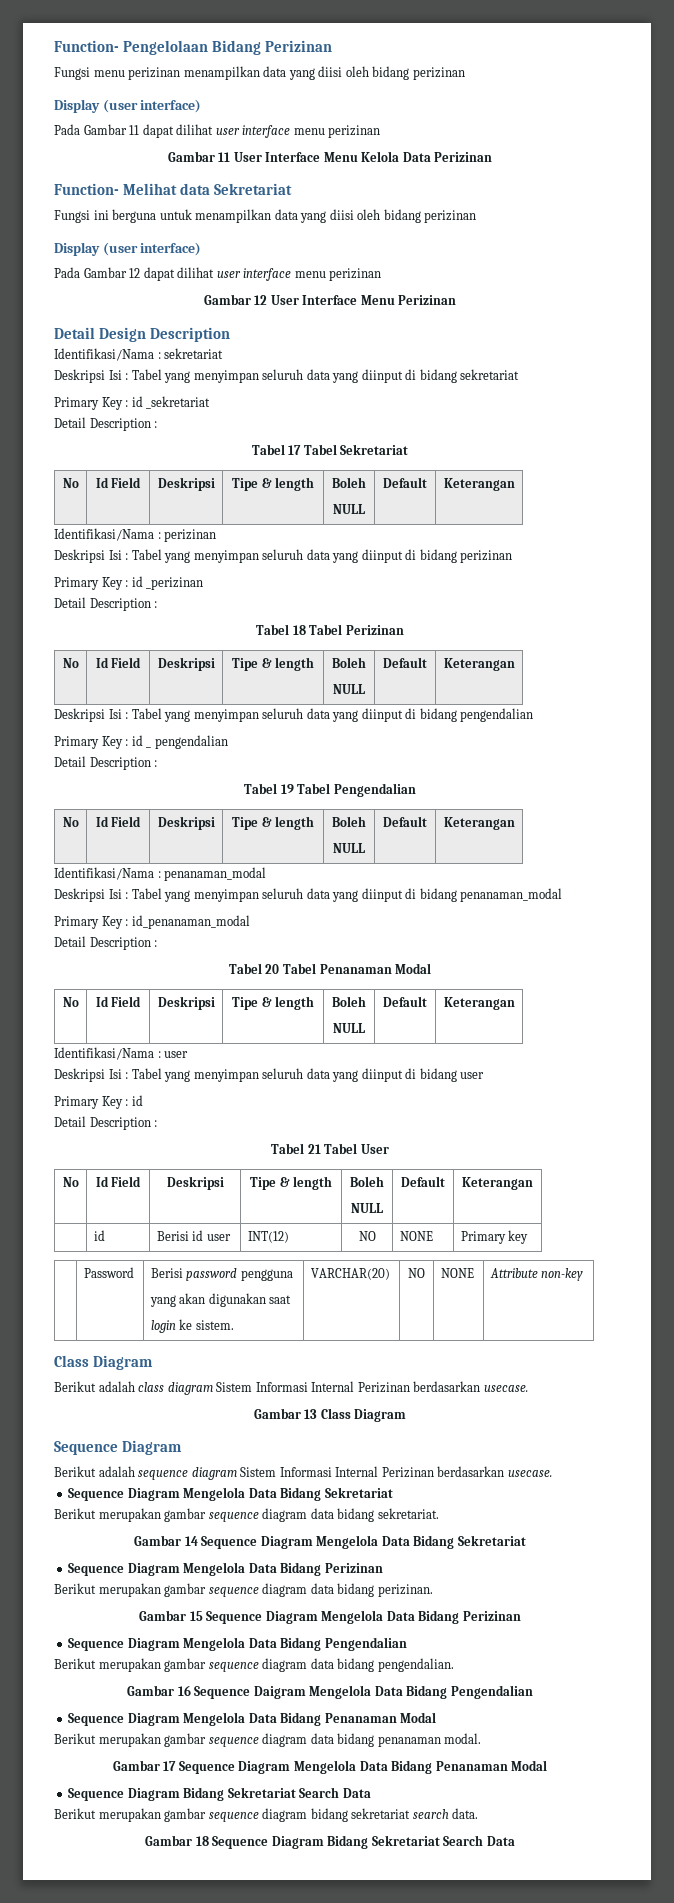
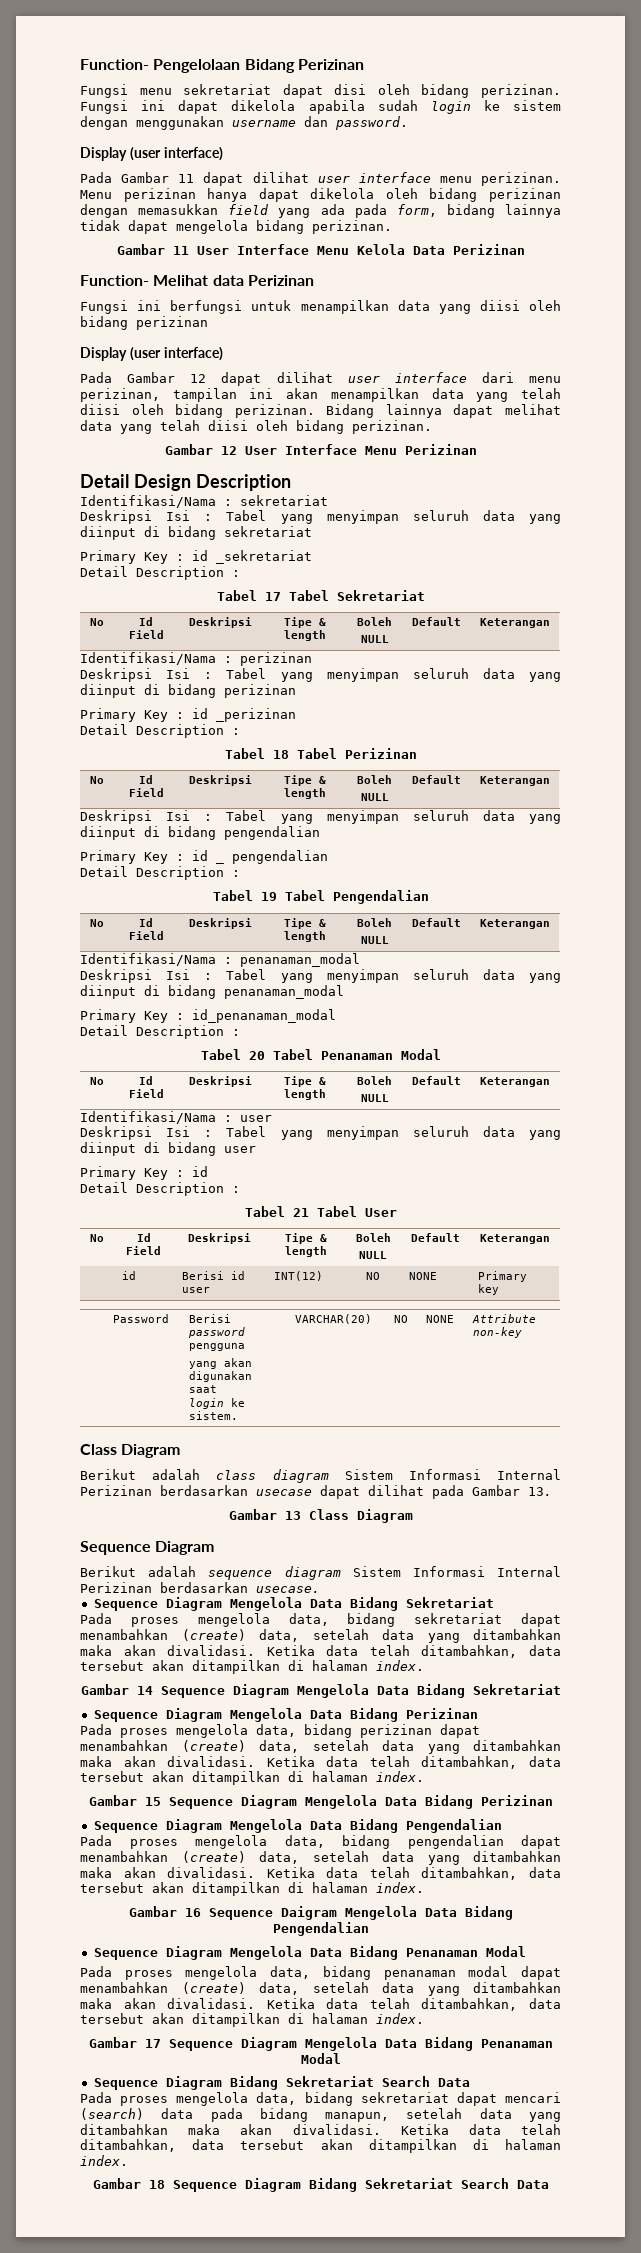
- Fungsi menu perizinan menampilkan data yang diisi oleh bidang perizinan
+ Fungsi menu sekretariat dapat disi oleh bidang perizinan. Fungsi ini dapat dikelola apabila sudah login ke sistem dengan menggunakan username dan password.
- Pada Gambar 11 dapat dilihat user interface menu perizinan
+ Pada Gambar 11 dapat dilihat user interface menu perizinan. Menu perizinan hanya dapat dikelola oleh bidang perizinan dengan memasukkan field yang ada pada form, bidang lainnya tidak dapat mengelola bidang perizinan.
- Function- Melihat data Sekretariat
- Fungsi ini berguna untuk menampilkan data yang diisi oleh bidang perizinan
+ Function- Melihat data Perizinan
+ Fungsi ini berfungsi untuk menampilkan data yang diisi oleh bidang perizinan
- Pada Gambar 12 dapat dilihat user interface menu perizinan
+ Pada Gambar 12 dapat dilihat user interface dari menu perizinan, tampilan ini akan menampilkan data yang telah diisi oleh bidang perizinan. Bidang lainnya dapat melihat data yang telah diisi oleh bidang perizinan.
- Berikut adalah class diagram Sistem Informasi Internal Perizinan berdasarkan usecase.
+ Berikut adalah class diagram Sistem Informasi Internal Perizinan berdasarkan usecase dapat dilihat pada Gambar 13.
- Berikut merupakan gambar sequence diagram data bidang sekretariat.
+ Pada proses mengelola data, bidang sekretariat dapat menambahkan (create) data, setelah data yang ditambahkan maka akan divalidasi. Ketika data telah ditambahkan, data tersebut akan ditampilkan di halaman index.
- Berikut merupakan gambar sequence diagram data bidang perizinan.
+ Pada proses mengelola data, bidang perizinan dapat menambahkan (create) data, setelah data yang ditambahkan maka akan divalidasi. Ketika data telah ditambahkan, data tersebut akan ditampilkan di halaman index.
- Berikut merupakan gambar sequence diagram data bidang pengendalian.
+ Pada proses mengelola data, bidang pengendalian dapat menambahkan (create) data, setelah data yang ditambahkan maka akan divalidasi. Ketika data telah ditambahkan, data tersebut akan ditampilkan di halaman index.
- Berikut merupakan gambar sequence diagram data bidang penanaman modal.
+ Pada proses mengelola data, bidang penanaman modal dapat menambahkan (create) data, setelah data yang ditambahkan maka akan divalidasi. Ketika data telah ditambahkan, data tersebut akan ditampilkan di halaman index.
- Berikut merupakan gambar sequence diagram bidang sekretariat search data.
+ Pada proses mengelola data, bidang sekretariat dapat mencari (search) data pada bidang manapun, setelah data yang ditambahkan maka akan divalidasi. Ketika data telah ditambahkan, data tersebut akan ditampilkan di halaman index.

